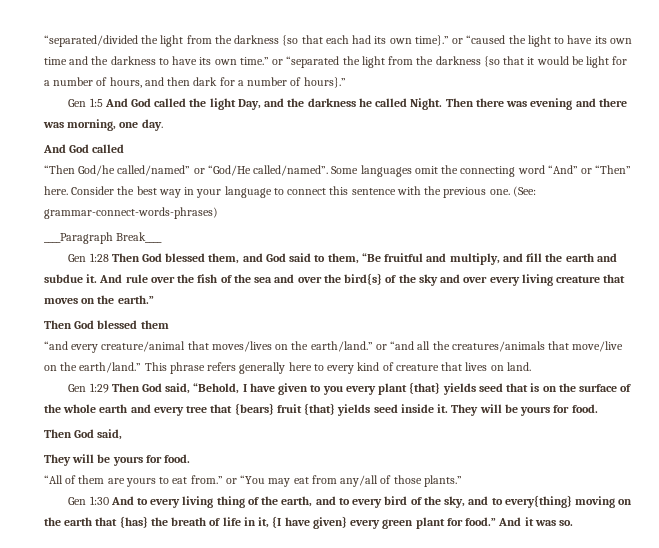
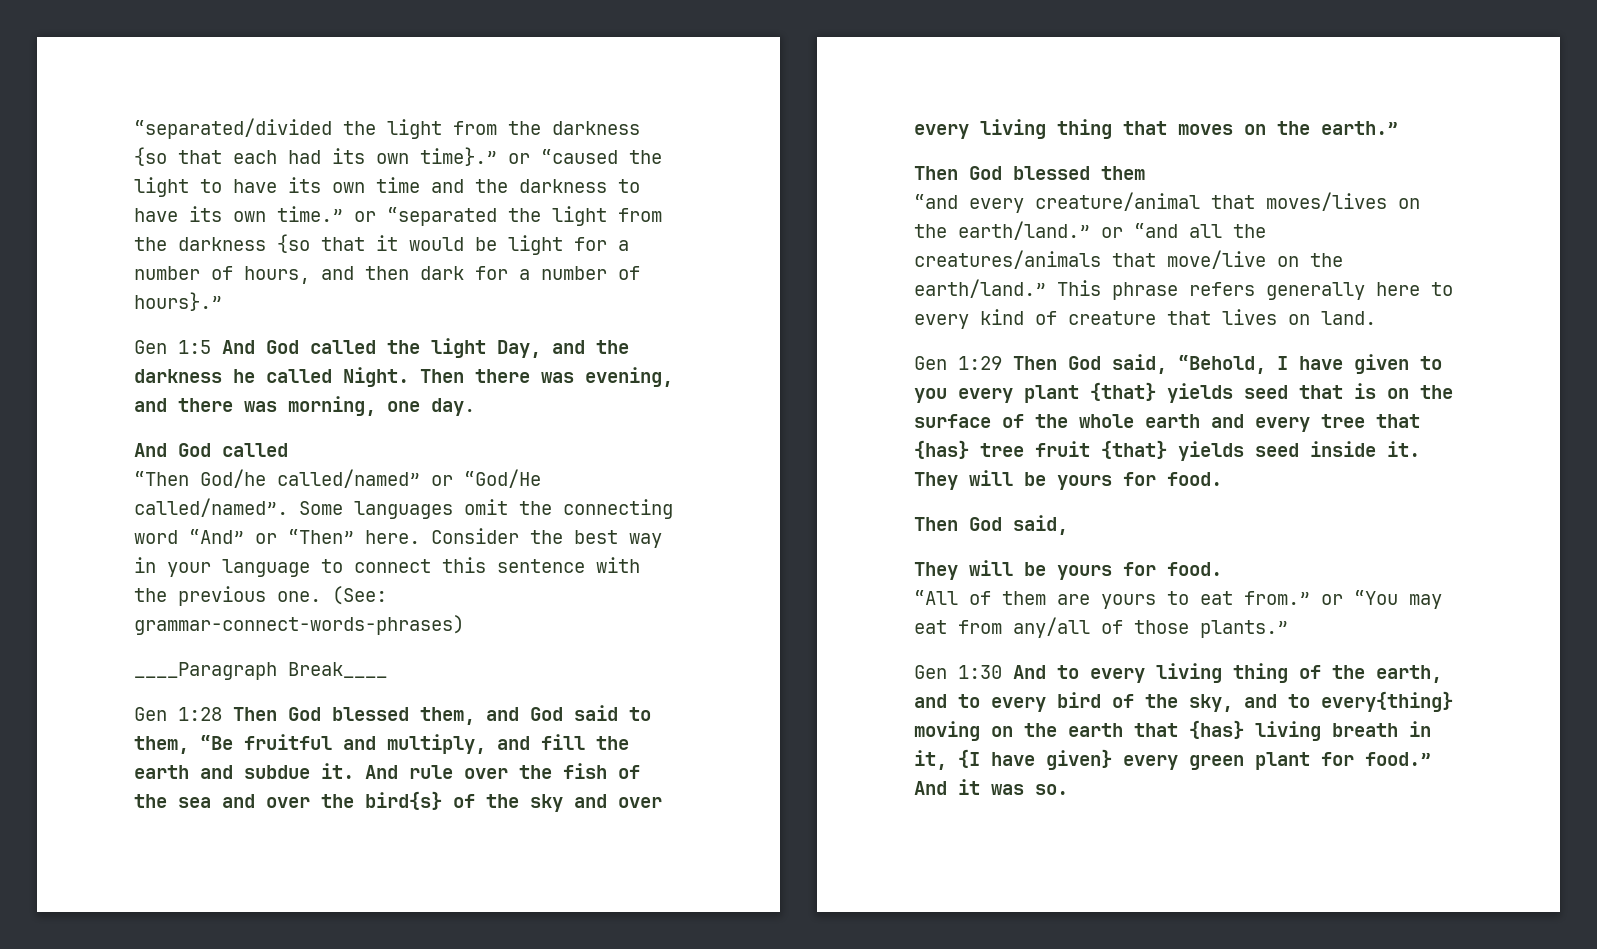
- Then there was evening and there was morning, one day.
+ Then there was evening, and there was morning, one day.
- And rule over the fish of the sea and over the bird{s} of the sky and over every living creature that moves on the earth.”
+ And rule over the fish of the sea and over the bird{s} of the sky and over every living thing that moves on the earth.”
- Gen 1:29 Then God said, “Behold, I have given to you every plant {that} yields seed that is on the surface of the whole earth and every tree that {bears} fruit {that} yields seed inside it.
+ Gen 1:29 Then God said, “Behold, I have given to you every plant {that} yields seed that is on the surface of the whole earth and every tree that {has} tree fruit {that} yields seed inside it.
- Gen 1:30 And to every living thing of the earth, and to every bird of the sky, and to every{thing} moving on the earth that {has} the breath of life in it, {I have given} every green plant for food.”
+ Gen 1:30 And to every living thing of the earth, and to every bird of the sky, and to every{thing} moving on the earth that {has} living breath in it, {I have given} every green plant for food.”

